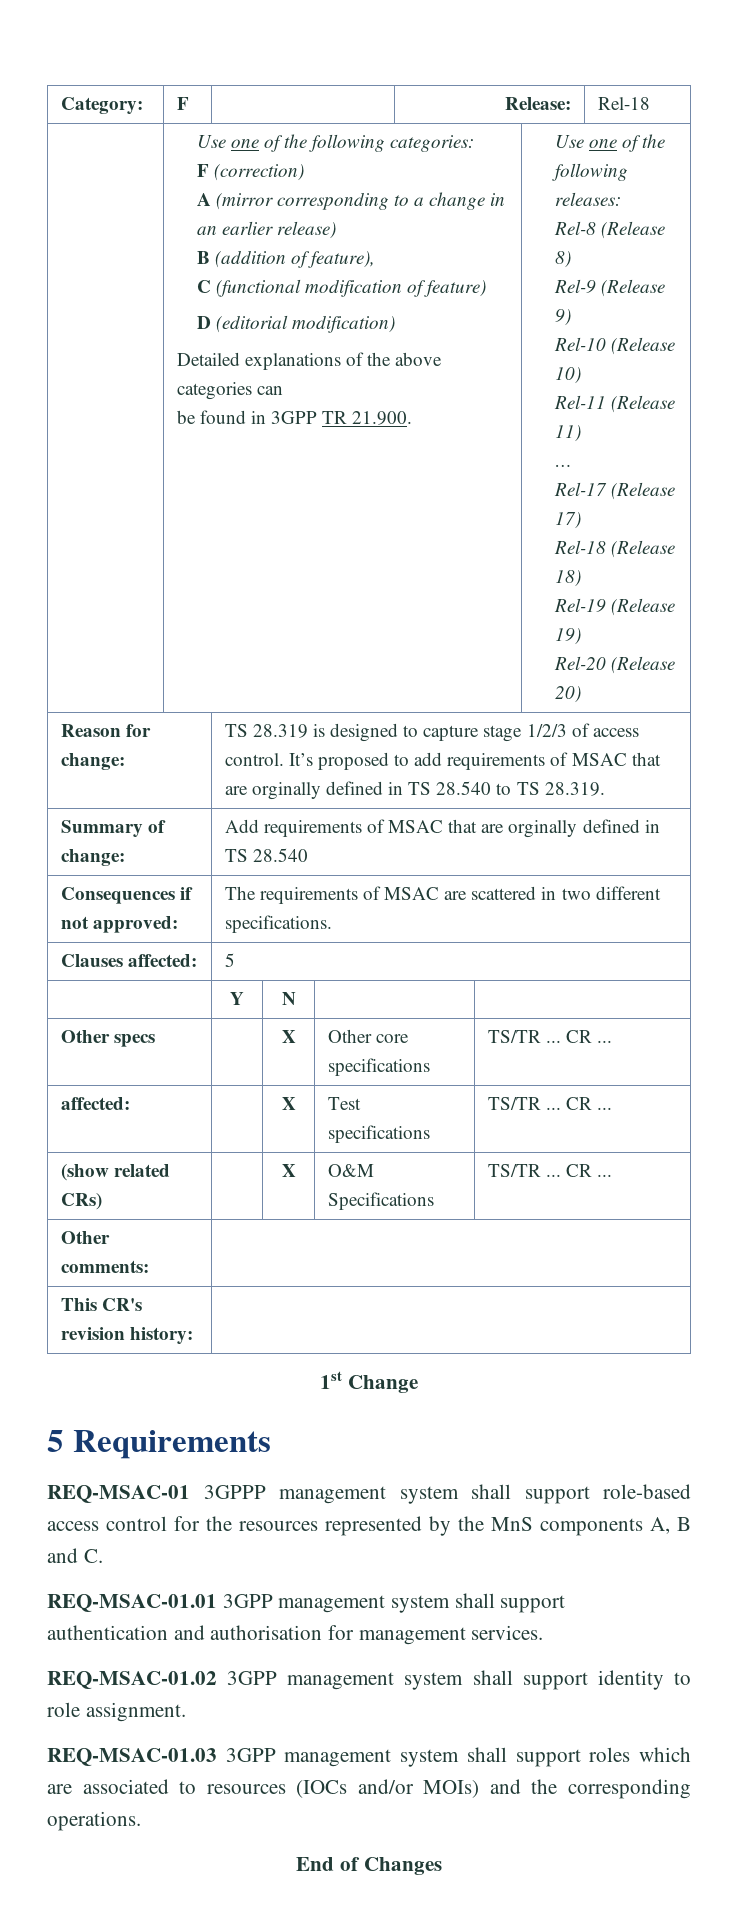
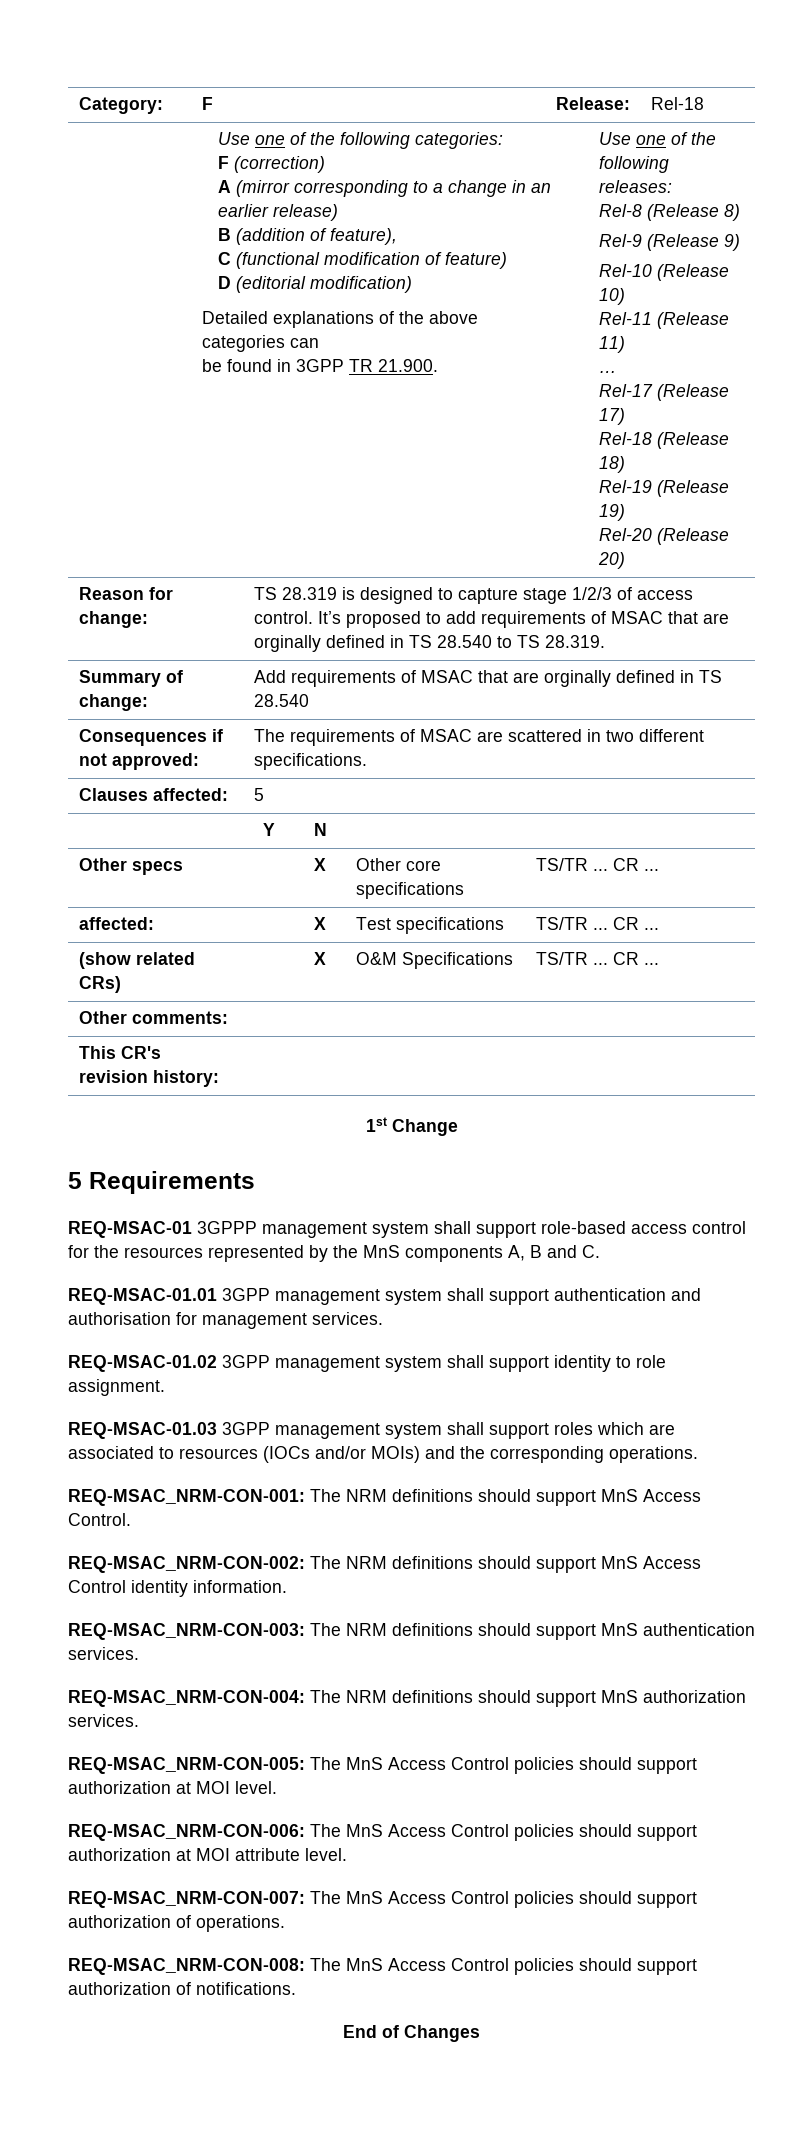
+ REQ-MSAC_NRM-CON-001: The NRM definitions should support MnS Access Control.
+ REQ-MSAC_NRM-CON-002: The NRM definitions should support MnS Access Control identity information.
+ REQ-MSAC_NRM-CON-003: The NRM definitions should support MnS authentication services.
+ REQ-MSAC_NRM-CON-004: The NRM definitions should support MnS authorization services.
+ REQ-MSAC_NRM-CON-005: The MnS Access Control policies should support authorization at MOI level.
+ REQ-MSAC_NRM-CON-006: The MnS Access Control policies should support authorization at MOI attribute level.
+ REQ-MSAC_NRM-CON-007: The MnS Access Control policies should support authorization of operations.
+ REQ-MSAC_NRM-CON-008: The MnS Access Control policies should support authorization of notifications.

